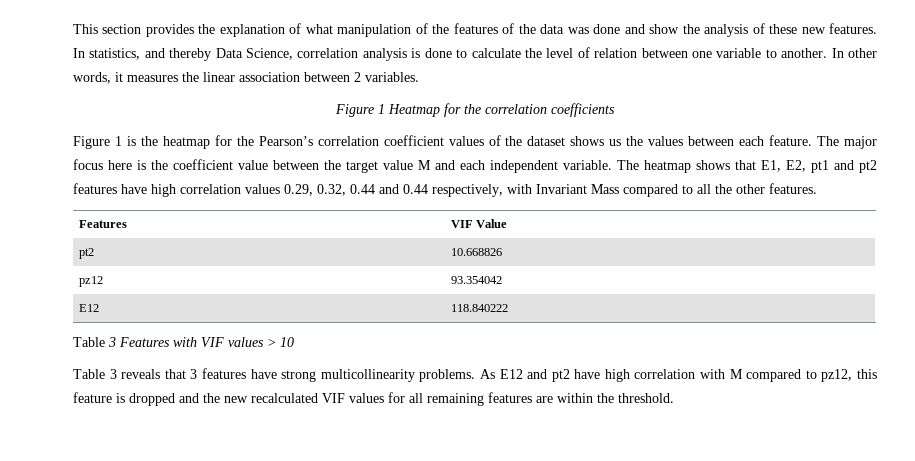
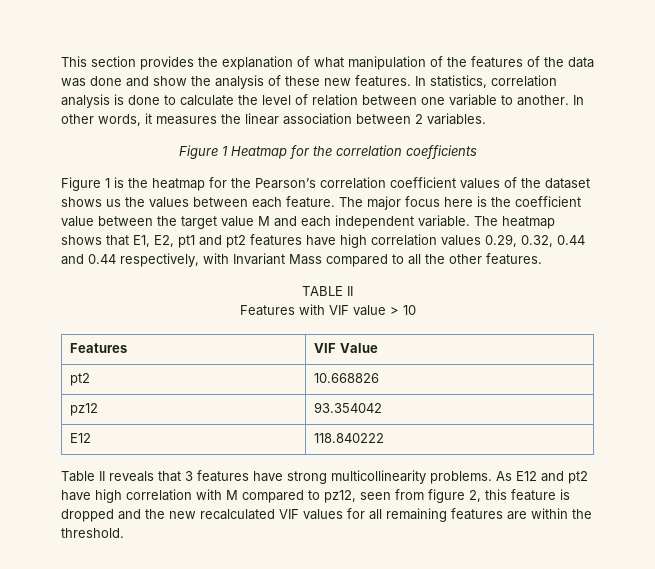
- In statistics, and thereby Data Science, correlation analysis is done to calculate the level of relation between one variable to another.
+ In statistics, correlation analysis is done to calculate the level of relation between one variable to another.
+ TABLE II
+ Features with VIF value > 10
- Table 3 Features with VIF values > 10
- Table 3 reveals that 3 features have strong multicollinearity problems.
+ Table II reveals that 3 features have strong multicollinearity problems.
- As E12 and pt2 have high correlation with M compared to pz12, this feature is dropped and the new recalculated VIF values for all remaining features are within the threshold.
+ As E12 and pt2 have high correlation with M compared to pz12, seen from figure 2, this feature is dropped and the new recalculated VIF values for all remaining features are within the threshold.

